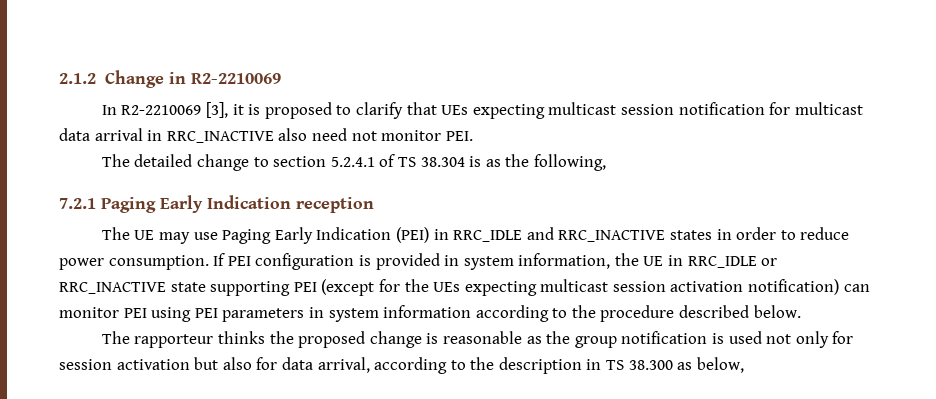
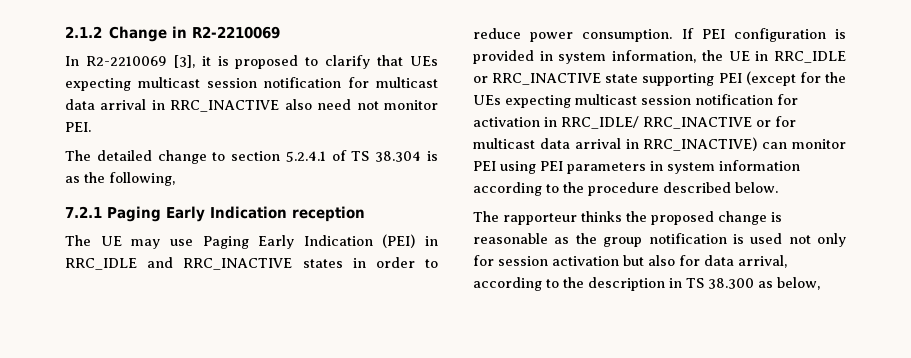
- If PEI configuration is provided in system information, the UE in RRC_IDLE or RRC_INACTIVE state supporting PEI (except for the UEs expecting multicast session activation notification) can monitor PEI using PEI parameters in system information according to the procedure described below.
+ If PEI configuration is provided in system information, the UE in RRC_IDLE or RRC_INACTIVE state supporting PEI (except for the UEs expecting multicast session notification for activation in RRC_IDLE/ RRC_INACTIVE or for multicast data arrival in RRC_INACTIVE) can monitor PEI using PEI parameters in system information according to the procedure described below.

